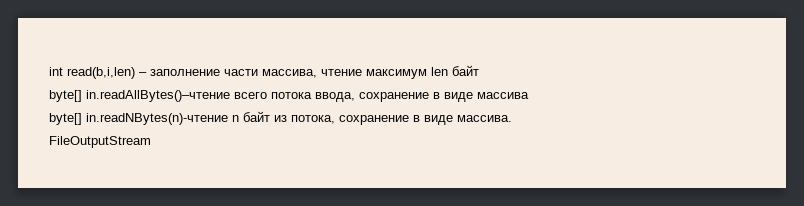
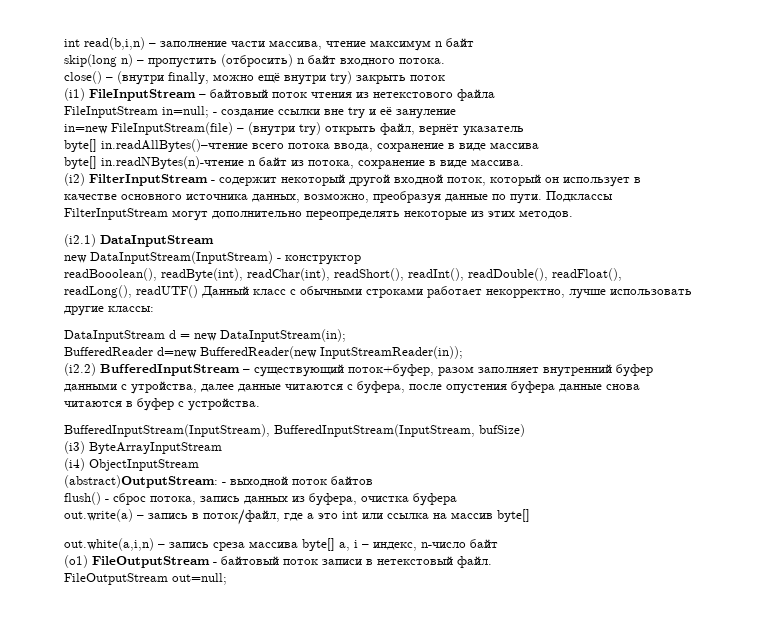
- int read(b,i,len) – заполнение части массива, чтение максимум len байт
+ int read(b,i,n) – заполнение части массива, чтение максимум n байт
+ skip(long n) – пропустить (отбросить) n байт входного потока.
+ close() – (внутри finally, можно ещё внутри try) закрыть поток
+ (i1) FileInputStream – байтовый поток чтения из нетекстового файла
+ FileInputStream in=null; - создание ссылки вне try и её зануление
+ in=new FileInputStream(file) – (внутри try) открыть файл, вернёт указатель
- FileOutputStream
+ (i2) FilterInputStream - содержит некоторый другой входной поток, который он использует в качестве основного источника данных, возможно, преобразуя данные по пути. Подклассы FilterInputStream могут дополнительно переопределять некоторые из этих методов.
+ (i2.1) DataInputStream
+ new DataInputStream(InputStream) - конструктор
+ readBooolean(), readByte(int), readChar(int), readShort(), readInt(), readDouble(), readFloat(), readLong(), readUTF() Данный класс с обычными строками работает некорректно, лучше использовать другие классы:
+ DataInputStream d = new DataInputStream(in);
+ BufferedReader d=new BufferedReader(new InputStreamReader(in));
+ (i2.2) BufferedInputStream – существующий поток+буфер, разом заполняет внутренний буфер данными с утройства, далее данные читаются с буфера, после опустения буфера данные снова читаются в буфер с устройства.
+ BufferedInputStream(InputStream), BufferedInputStream(InputStream, bufSize)
+ (i3) ByteArrayInputStream
+ (i4) ObjectInputStream
+ (abstract)OutputStream: - выходной поток байтов
+ flush() - сброс потока, запись данных из буфера, очистка буфера
+ out.write(a) – запись в поток/файл, где а это int или ссылка на массив byte[]
+ out.white(a,i,n) – запись среза массива byte[] a, i – индекс, n-число байт
+ (o1) FileOutputStream - байтовый поток записи в нетекстовый файл.
+ FileOutputStream out=null;

